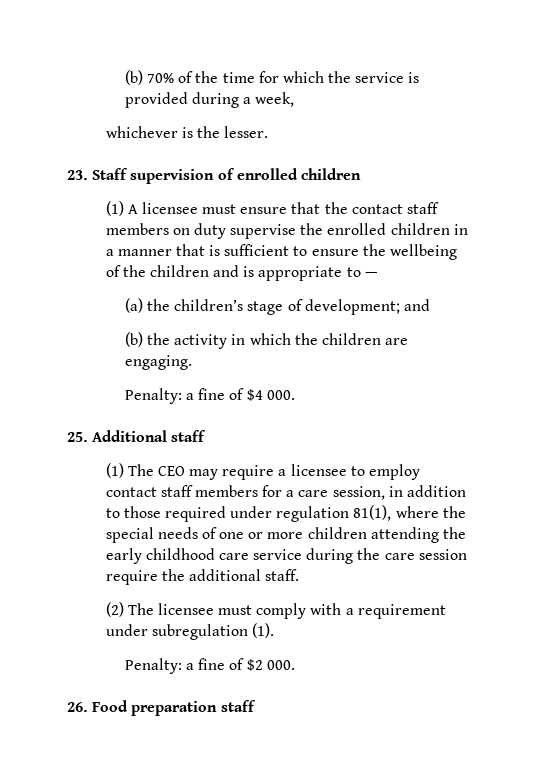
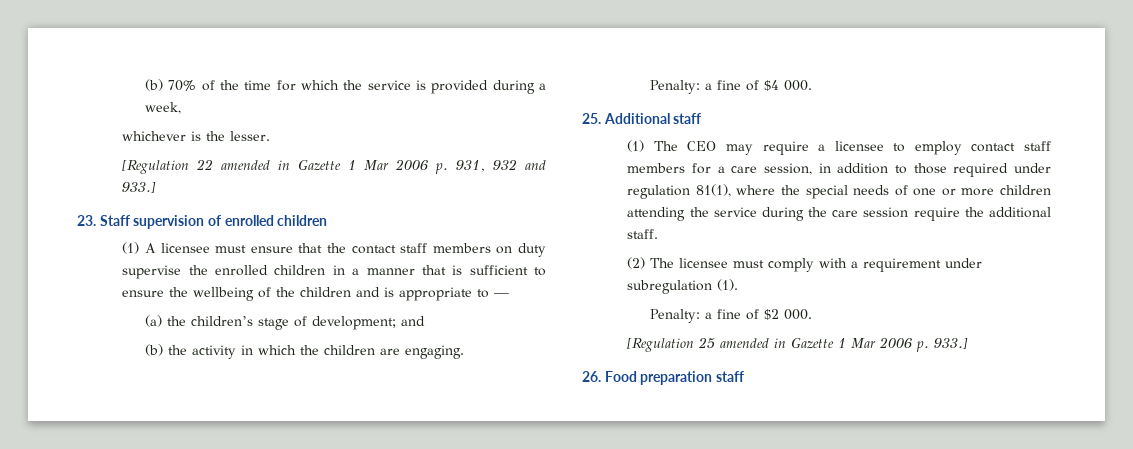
+ [Regulation 22 amended in Gazette 1 Mar 2006 p. 931, 932 and 933.]
- (1) The CEO may require a licensee to employ contact staff members for a care session, in addition to those required under regulation 81(1), where the special needs of one or more children attending the early childhood care service during the care session require the additional staff.
+ (1) The CEO may require a licensee to employ contact staff members for a care session, in addition to those required under regulation 81(1), where the special needs of one or more children attending the service during the care session require the additional staff.
+ [Regulation 25 amended in Gazette 1 Mar 2006 p. 933.]

